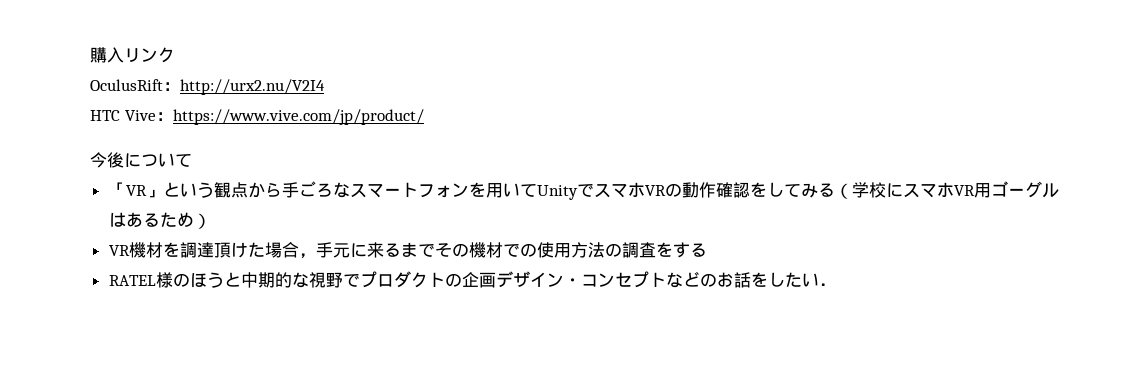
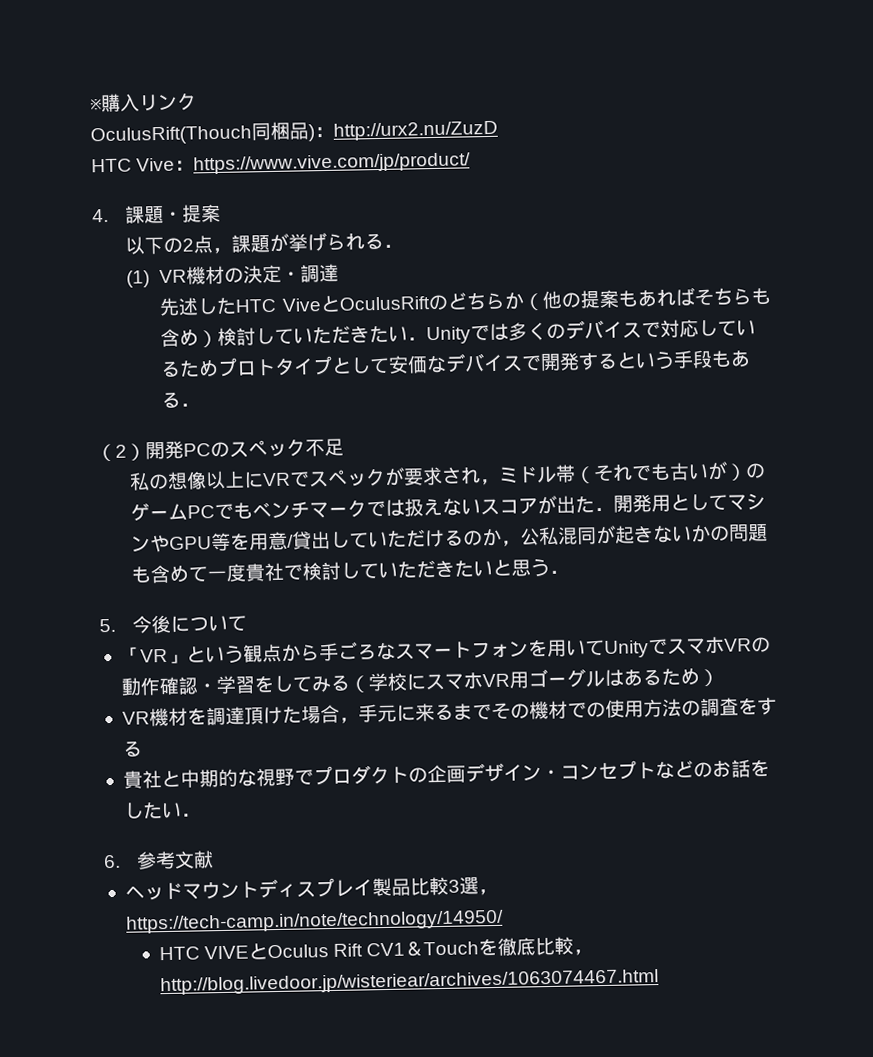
- 購入リンク
+ ※購入リンク
- OculusRift：http://urx2.nu/V2I4
+ OculusRift(Thouch同梱品)：http://urx2.nu/ZuzD
- 今後について
+ 4.課題・提案
+ 以下の2点，課題が挙げられる．
+ (1) VR機材の決定・調達
+ 先述したHTC ViveとOculusRiftのどちらか（他の提案もあればそちらも含め）検討していただきたい．Unityでは多くのデバイスで対応しているためプロトタイプとして安価なデバイスで開発するという手段もある．
+ （2）開発PCのスペック不足
+ 私の想像以上にVRでスペックが要求され，ミドル帯（それでも古いが）のゲームPCでもベンチマークでは扱えないスコアが出た．開発用としてマシンやGPU等を用意/貸出していただけるのか，公私混同が起きないかの問題も含めて一度貴社で検討していただきたいと思う．
+ 5.今後について
- 「VR」という観点から手ごろなスマートフォンを用いてUnityでスマホVRの動作確認をしてみる（学校にスマホVR用ゴーグルはあるため）
+ 「VR」という観点から手ごろなスマートフォンを用いてUnityでスマホVRの動作確認・学習をしてみる（学校にスマホVR用ゴーグルはあるため）
- RATEL様のほうと中期的な視野でプロダクトの企画デザイン・コンセプトなどのお話をしたい．
+ 貴社と中期的な視野でプロダクトの企画デザイン・コンセプトなどのお話をしたい．
+ 6.参考文献
+ ヘッドマウントディスプレイ製品比較3選，https://tech-camp.in/note/technology/14950/
+ HTC VIVEとOculus Rift CV1＆Touchを徹底比較，http://blog.livedoor.jp/wisteriear/archives/1063074467.html

